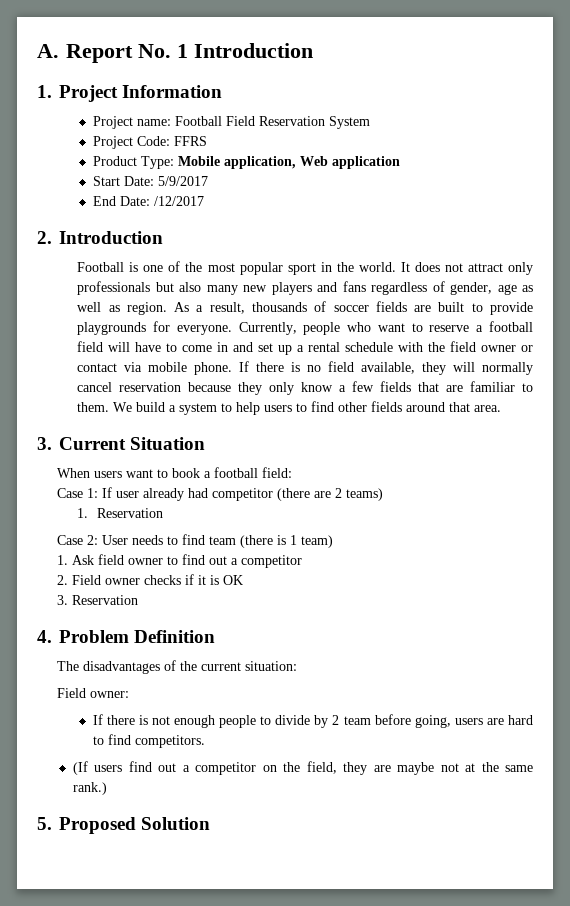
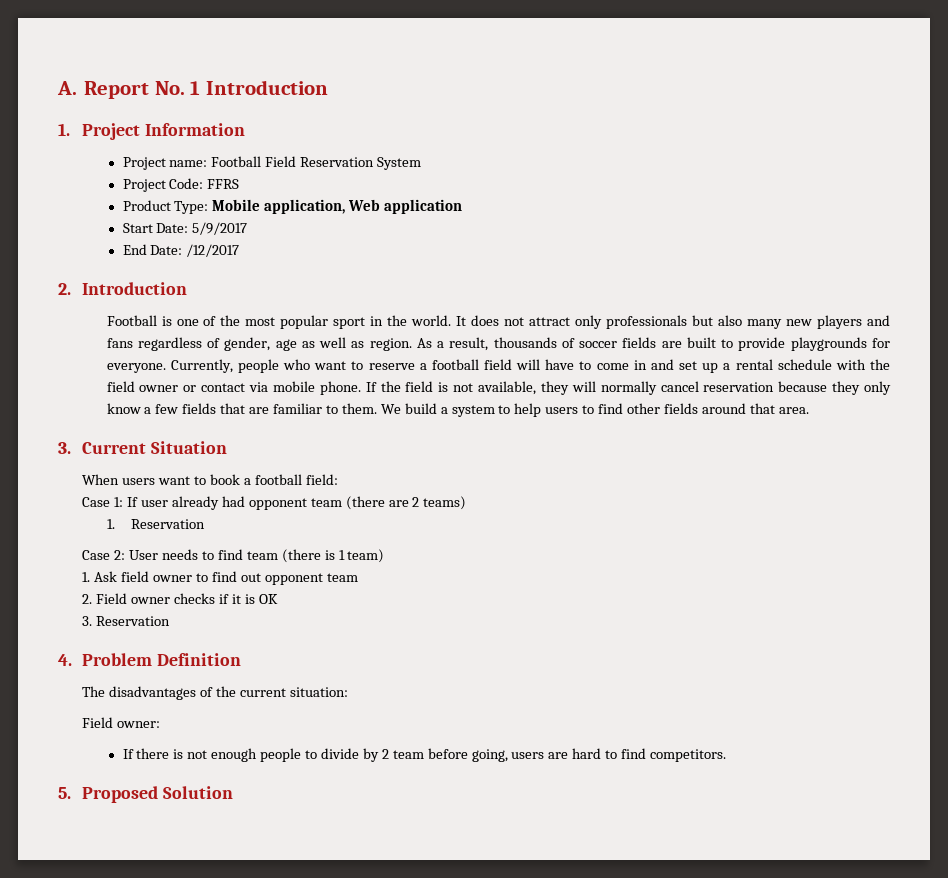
- If there is no field available, they will normally cancel reservation because they only know a few fields that are familiar to them.
+ If the field is not available, they will normally cancel reservation because they only know a few fields that are familiar to them.
- Case 1: If user already had competitor (there are 2 teams)
+ Case 1: If user already had opponent team (there are 2 teams)
- 1. Ask field owner to find out a competitor
+ 1. Ask field owner to find out opponent team
- (If users find out a competitor on the field, they are maybe not at the same rank.)

